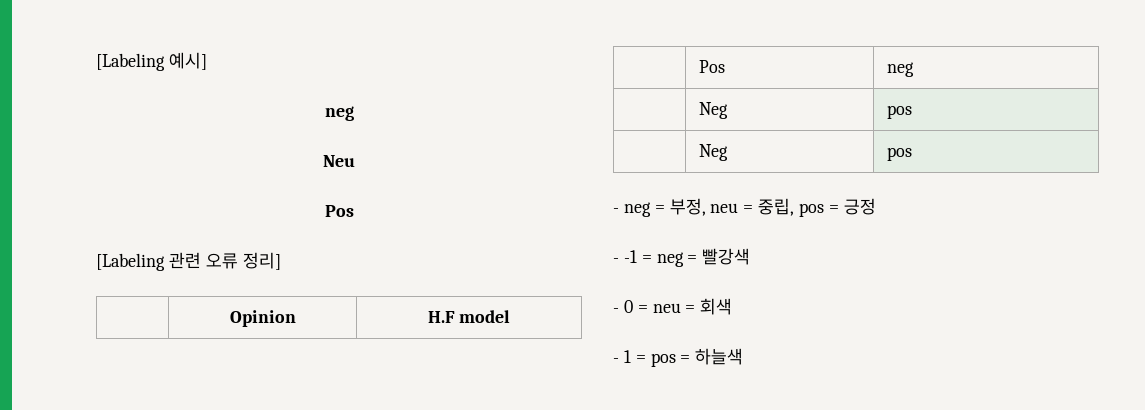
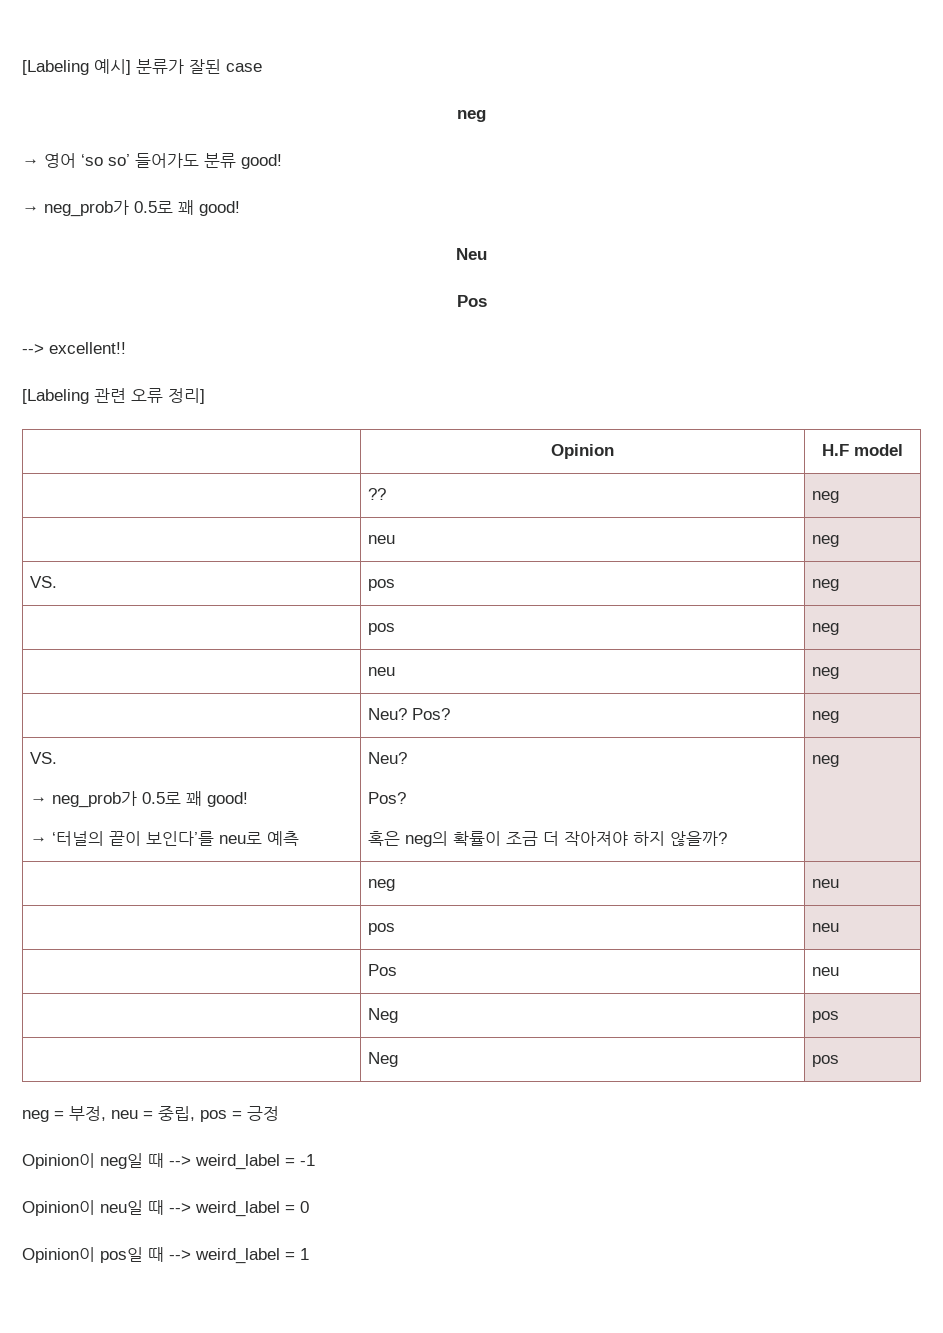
- [Labeling 예시]
+ [Labeling 예시] 분류가 잘된 case
  neg
+ → 영어 ‘so so’ 들어가도 분류 good!
+ → neg_prob가 0.5로 꽤 good!
+ --> excellent!!
+ | ?? | neg
+ | neu | neg
+ VS. | pos | neg
+ | pos | neg
+ | neu | neg
+ | Neu? Pos? | neg
+ VS.
+ → neg_prob가 0.5로 꽤 good!
+ → ‘터널의 끝이 보인다’를 neu로 예측 | Neu?
+ Pos?
+ 혹은 neg의 확률이 조금 더 작아져야 하지 않을까? | neg
+ | neg | neu
+ | pos | neu
- | Pos | neg
+ | Pos | neu
- - neg = 부정, neu = 중립, pos = 긍정
+ neg = 부정, neu = 중립, pos = 긍정
- - -1 = neg = 빨강색
- - 0 = neu = 회색
- - 1 = pos = 하늘색
+ Opinion이 neg일 때 --> weird_label = -1
+ Opinion이 neu일 때 --> weird_label = 0
+ Opinion이 pos일 때 --> weird_label = 1

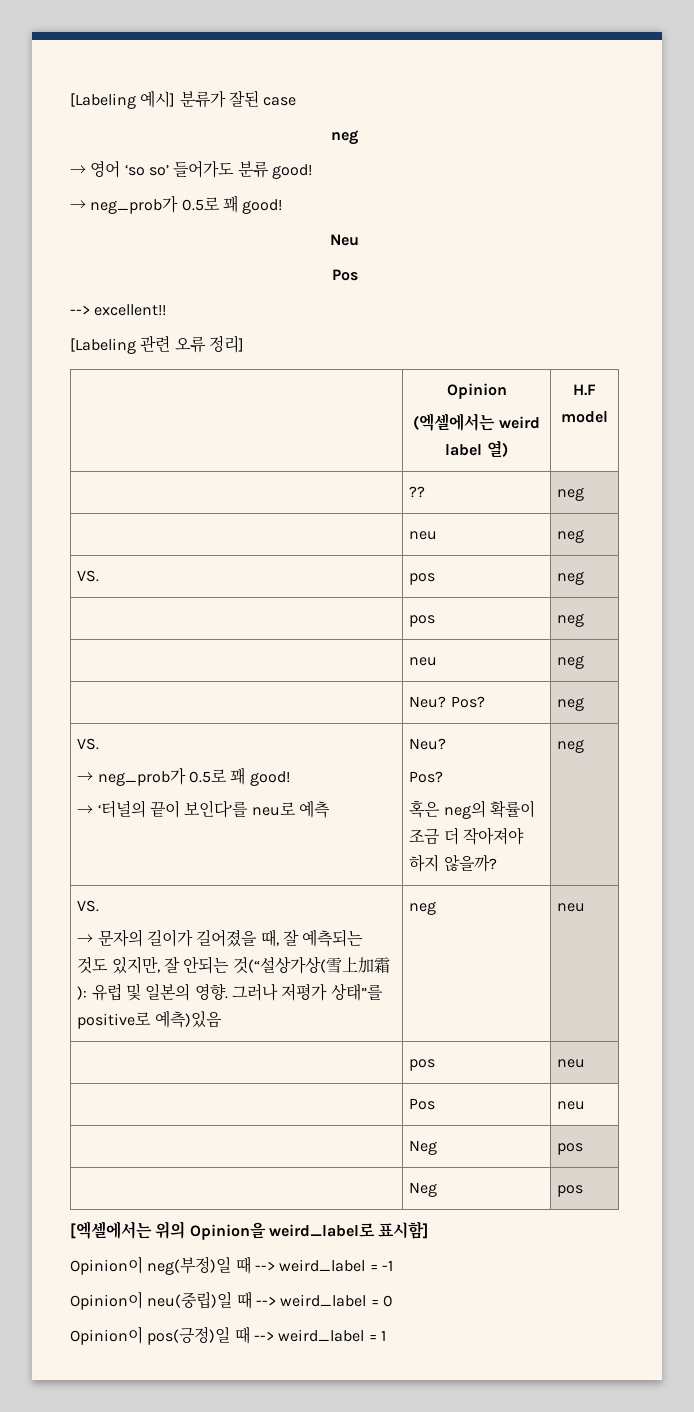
- | Opinion | H.F model
+ | Opinion
+ (엑셀에서는 weird label 열) | H.F model
  | Neu? Pos? | neg
  VS.
  → neg_prob가 0.5로 꽤 good!
  → ‘터널의 끝이 보인다’를 neu로 예측 | Neu?
  Pos?
  혹은 neg의 확률이 조금 더 작아져야 하지 않을까? | neg
- | neg | neu
+ VS.
+ → 문자의 길이가 길어졌을 때, 잘 예측되는 것도 있지만, 잘 안되는 것(“설상가상(雪上加霜): 유럽 및 일본의 영향. 그러나 저평가 상태”를 positive로 예측)있음 | neg | neu
- neg = 부정, neu = 중립, pos = 긍정
- Opinion이 neg일 때 --> weird_label = -1
+ [엑셀에서는 위의 Opinion을 weird_label로 표시함]
+ Opinion이 neg(부정)일 때 --> weird_label = -1
- Opinion이 neu일 때 --> weird_label = 0
+ Opinion이 neu(중립)일 때 --> weird_label = 0
- Opinion이 pos일 때 --> weird_label = 1
+ Opinion이 pos(긍정)일 때 --> weird_label = 1

